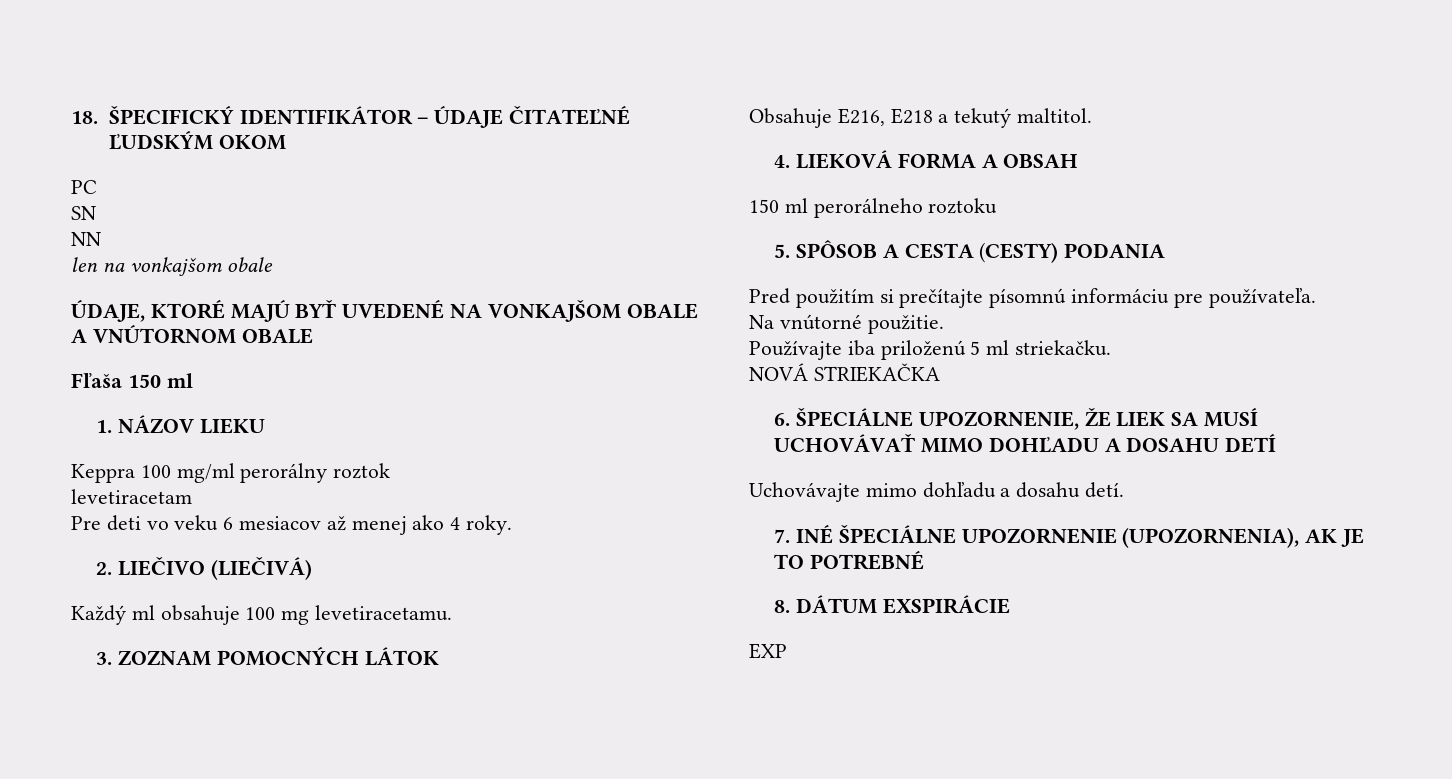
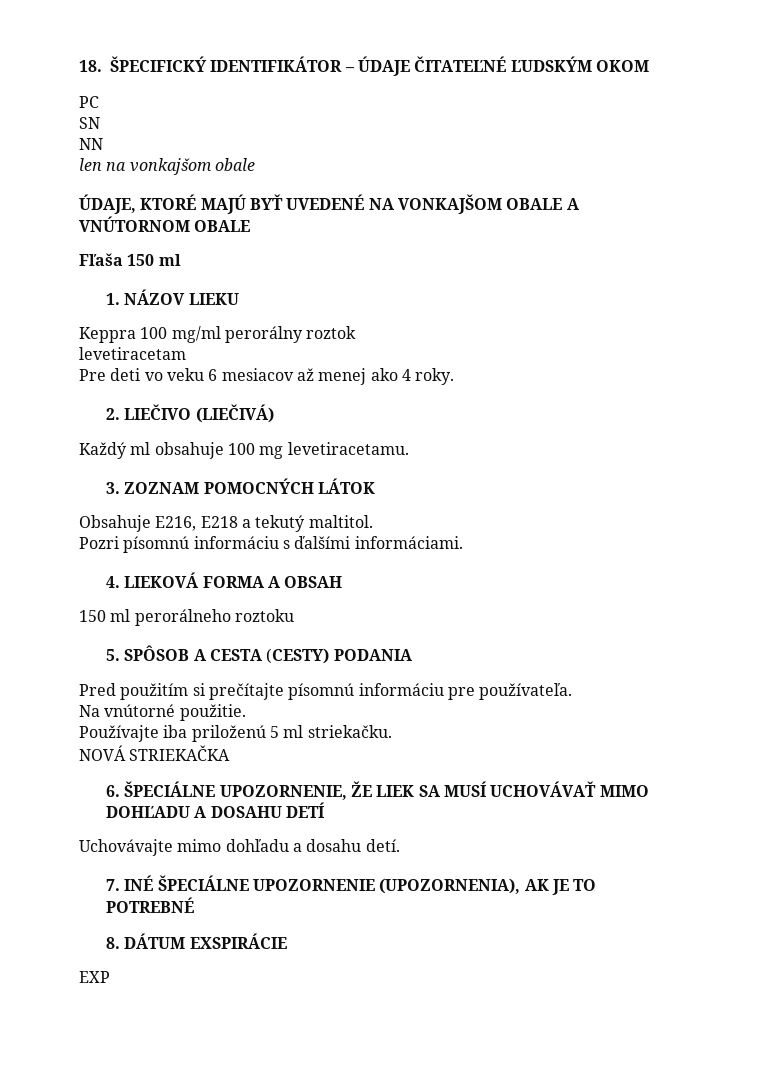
+ Pozri písomnú informáciu s ďalšími informáciami.

